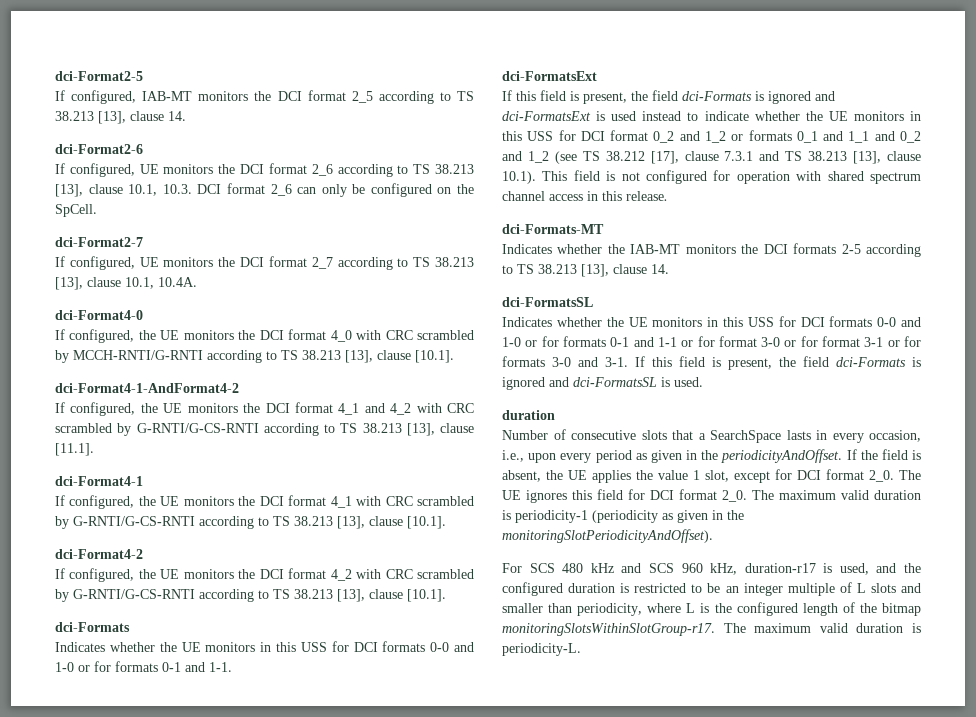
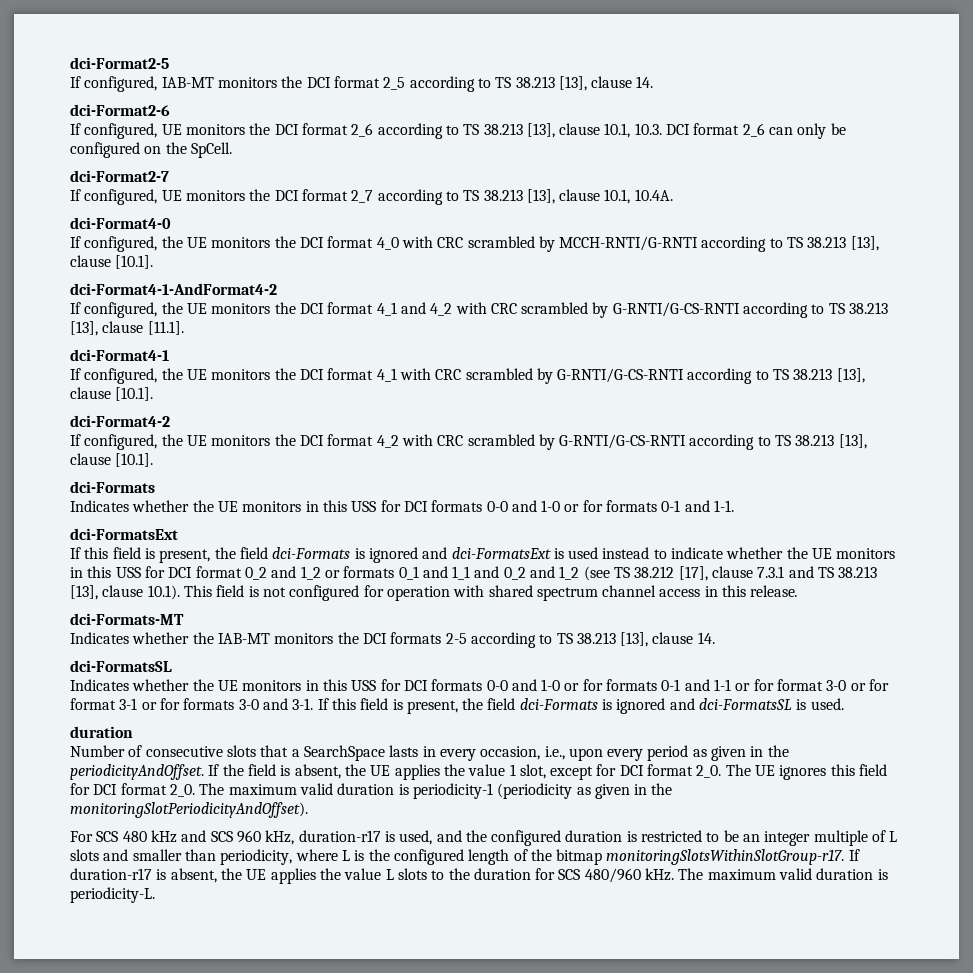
+ If duration-r17 is absent, the UE applies the value L slots to the duration for SCS 480/960 kHz.

